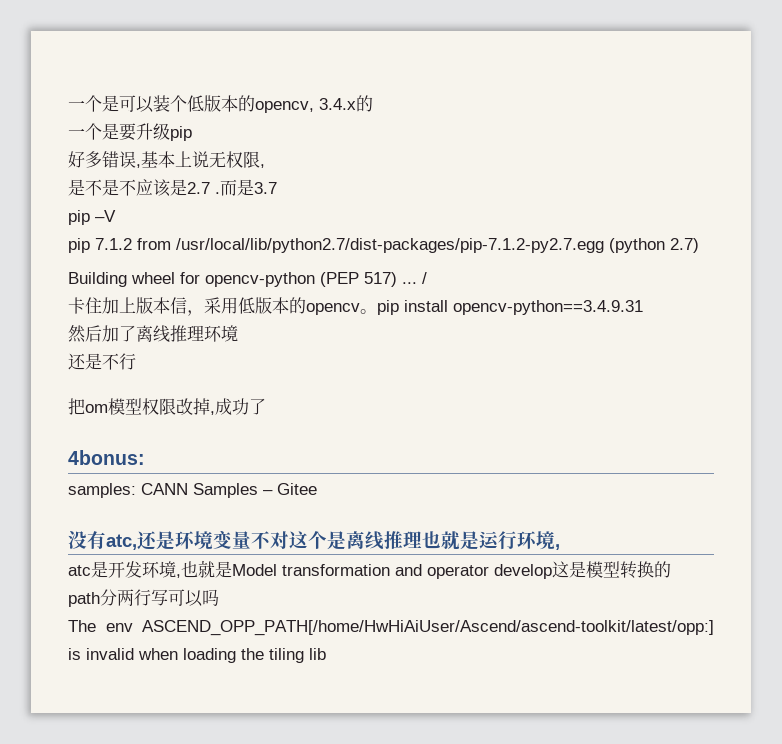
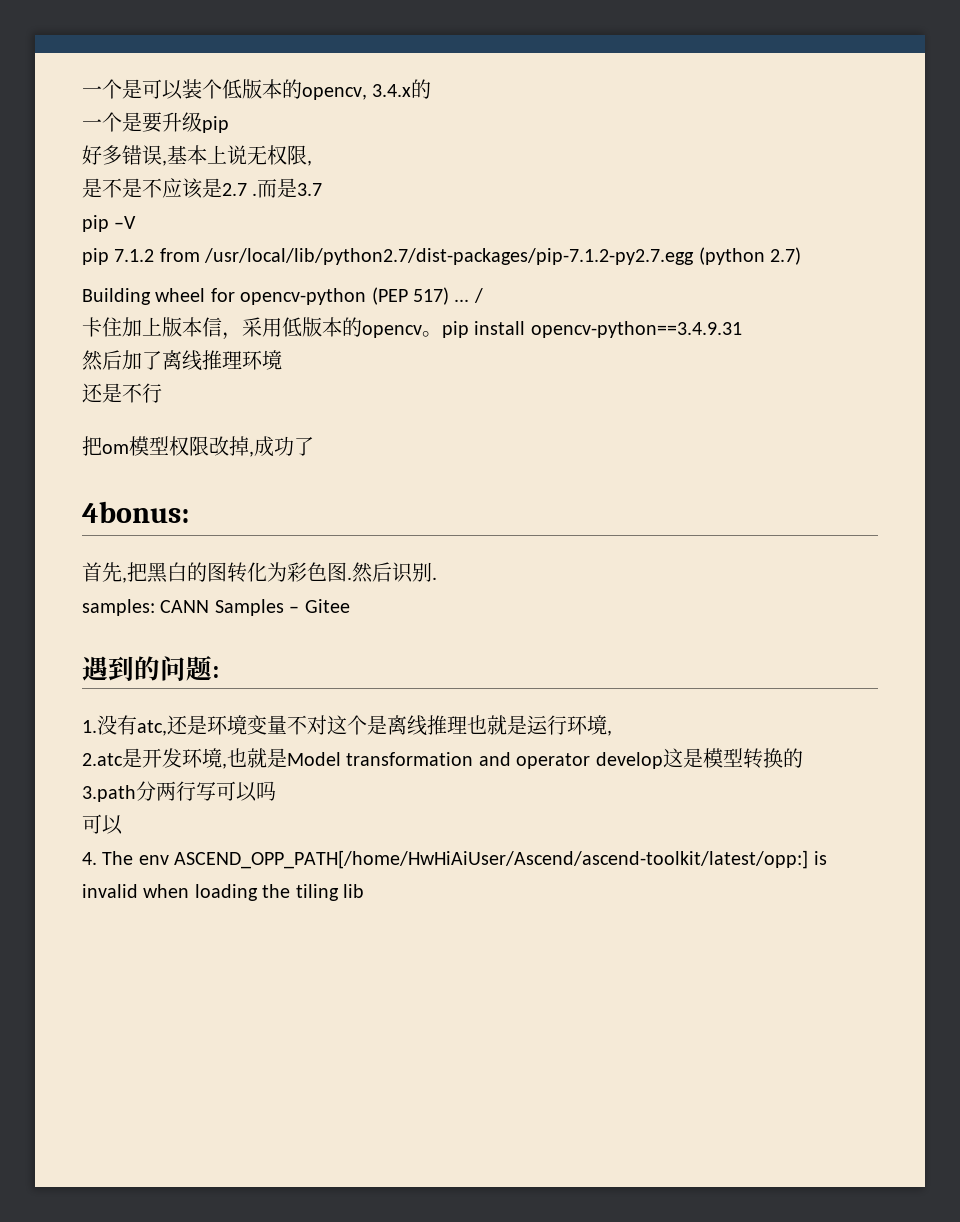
+ 首先,把黑白的图转化为彩色图.然后识别.
- 没有atc,还是环境变量不对这个是离线推理也就是运行环境,
+ 遇到的问题:
+ 1.没有atc,还是环境变量不对这个是离线推理也就是运行环境,
- atc是开发环境,也就是Model transformation and operator develop这是模型转换的
+ 2.atc是开发环境,也就是Model transformation and operator develop这是模型转换的
- path分两行写可以吗
- The env ASCEND_OPP_PATH[/home/HwHiAiUser/Ascend/ascend-toolkit/latest/opp:] is invalid when loading the tiling lib
+ 3.path分两行写可以吗
+ 可以
+ 4. The env ASCEND_OPP_PATH[/home/HwHiAiUser/Ascend/ascend-toolkit/latest/opp:] is invalid when loading the tiling lib

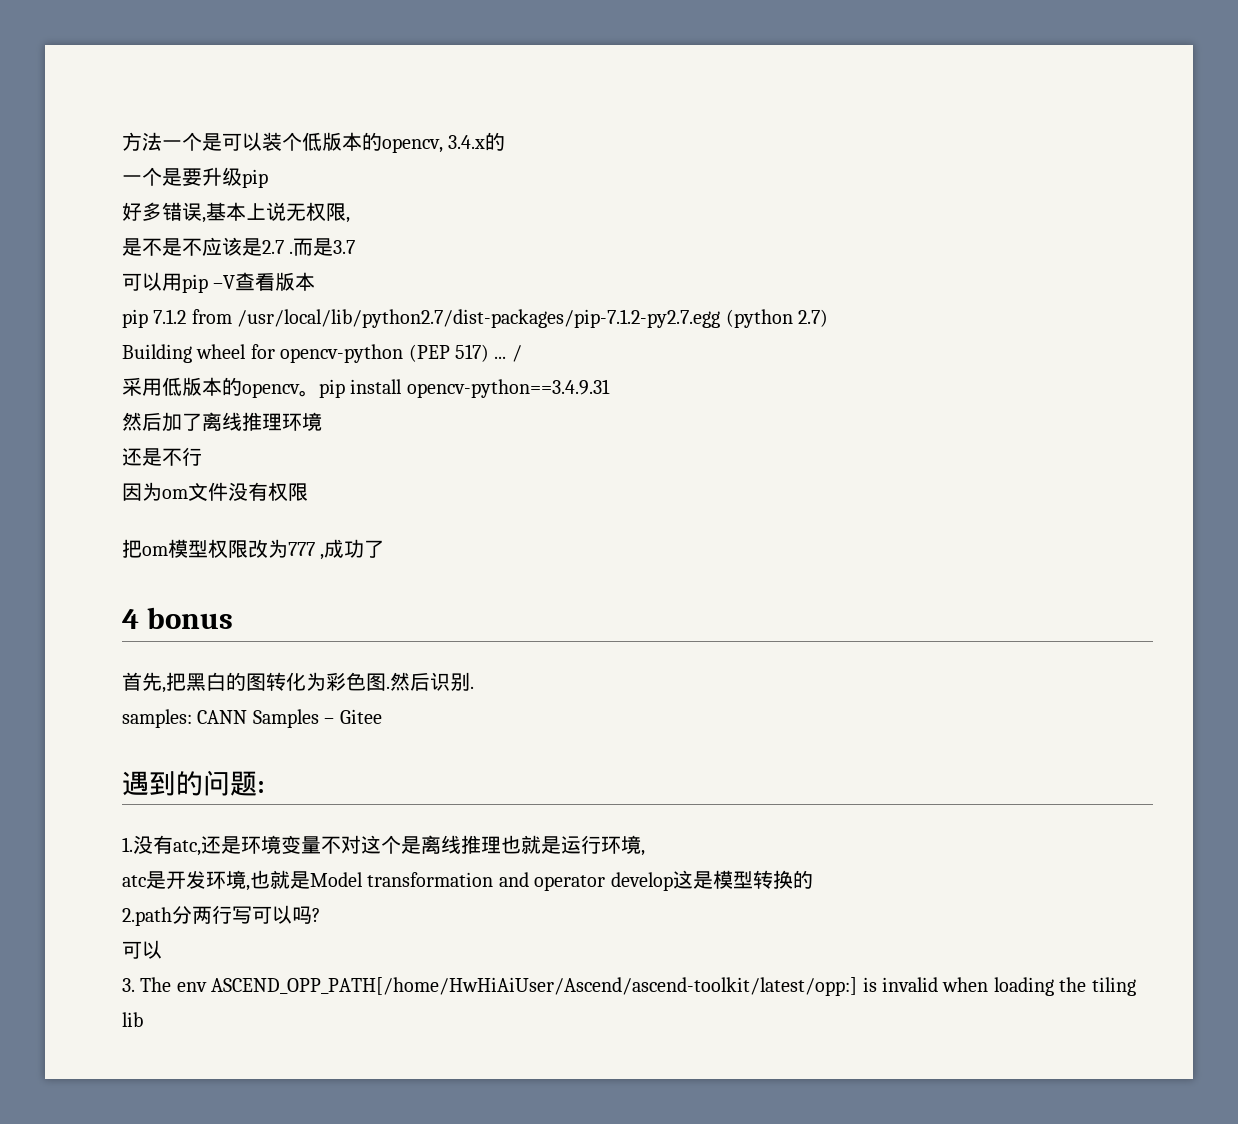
- 一个是可以装个低版本的opencv, 3.4.x的
+ 方法一个是可以装个低版本的opencv, 3.4.x的
- pip –V
+ 可以用pip –V查看版本
- 卡住加上版本信，采用低版本的opencv。pip install opencv-python==3.4.9.31
+ 采用低版本的opencv。pip install opencv-python==3.4.9.31
+ 因为om文件没有权限
- 把om模型权限改掉,成功了
+ 把om模型权限改为777 ,成功了
- 4bonus:
+ 4 bonus
- 2.atc是开发环境,也就是Model transformation and operator develop这是模型转换的
+ atc是开发环境,也就是Model transformation and operator develop这是模型转换的
- 3.path分两行写可以吗
+ 2.path分两行写可以吗?
- 4. The env ASCEND_OPP_PATH[/home/HwHiAiUser/Ascend/ascend-toolkit/latest/opp:] is invalid when loading the tiling lib
+ 3. The env ASCEND_OPP_PATH[/home/HwHiAiUser/Ascend/ascend-toolkit/latest/opp:] is invalid when loading the tiling lib

